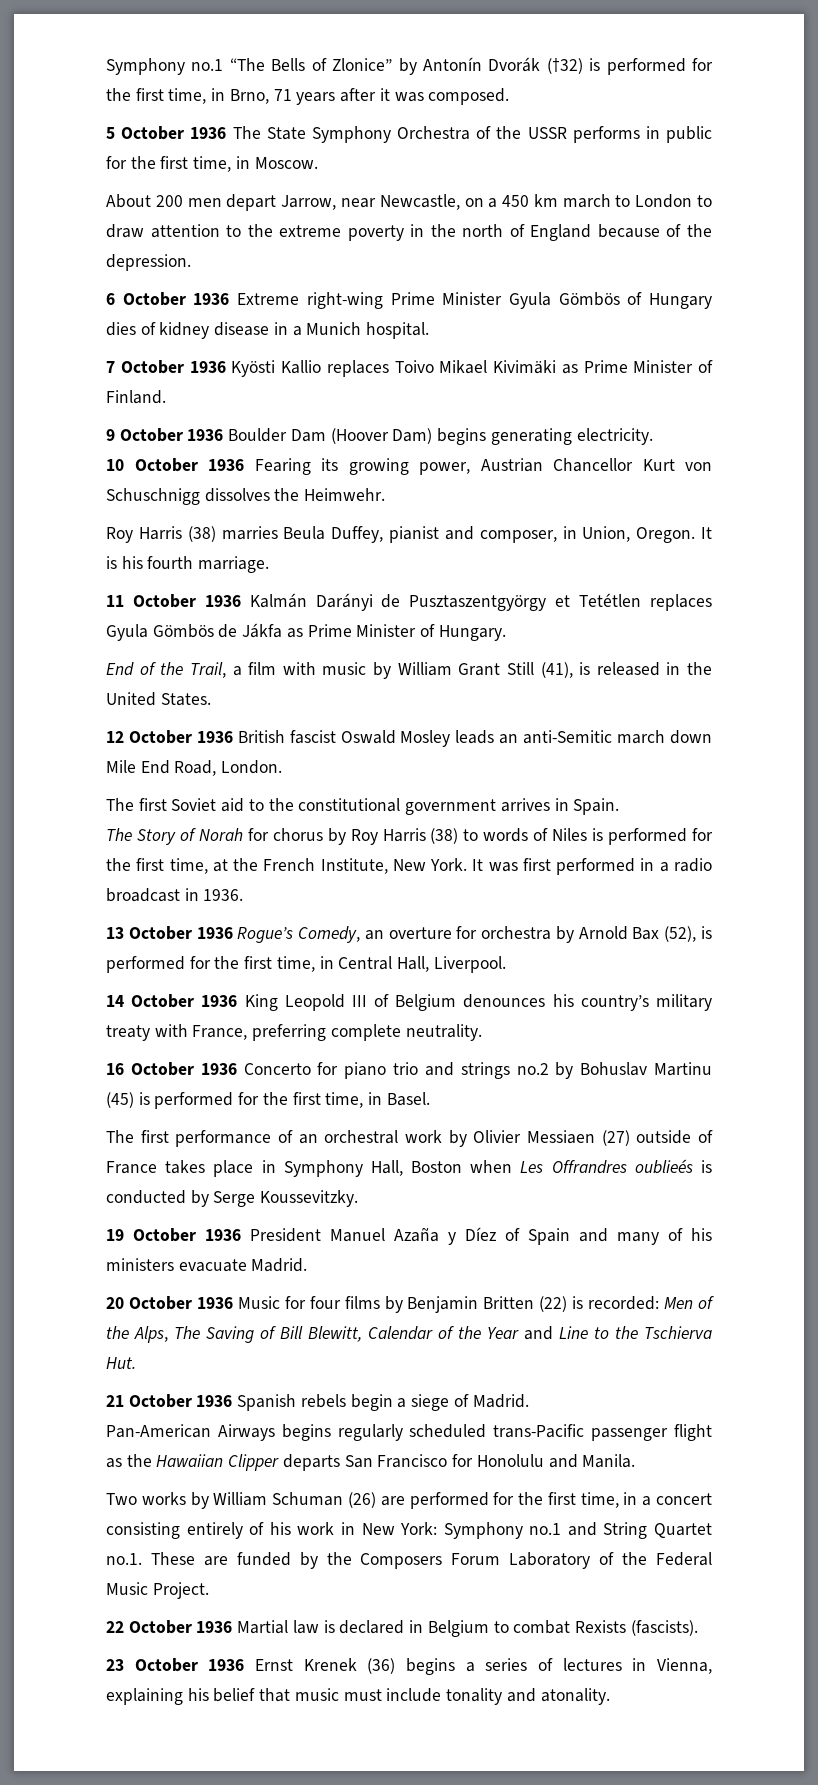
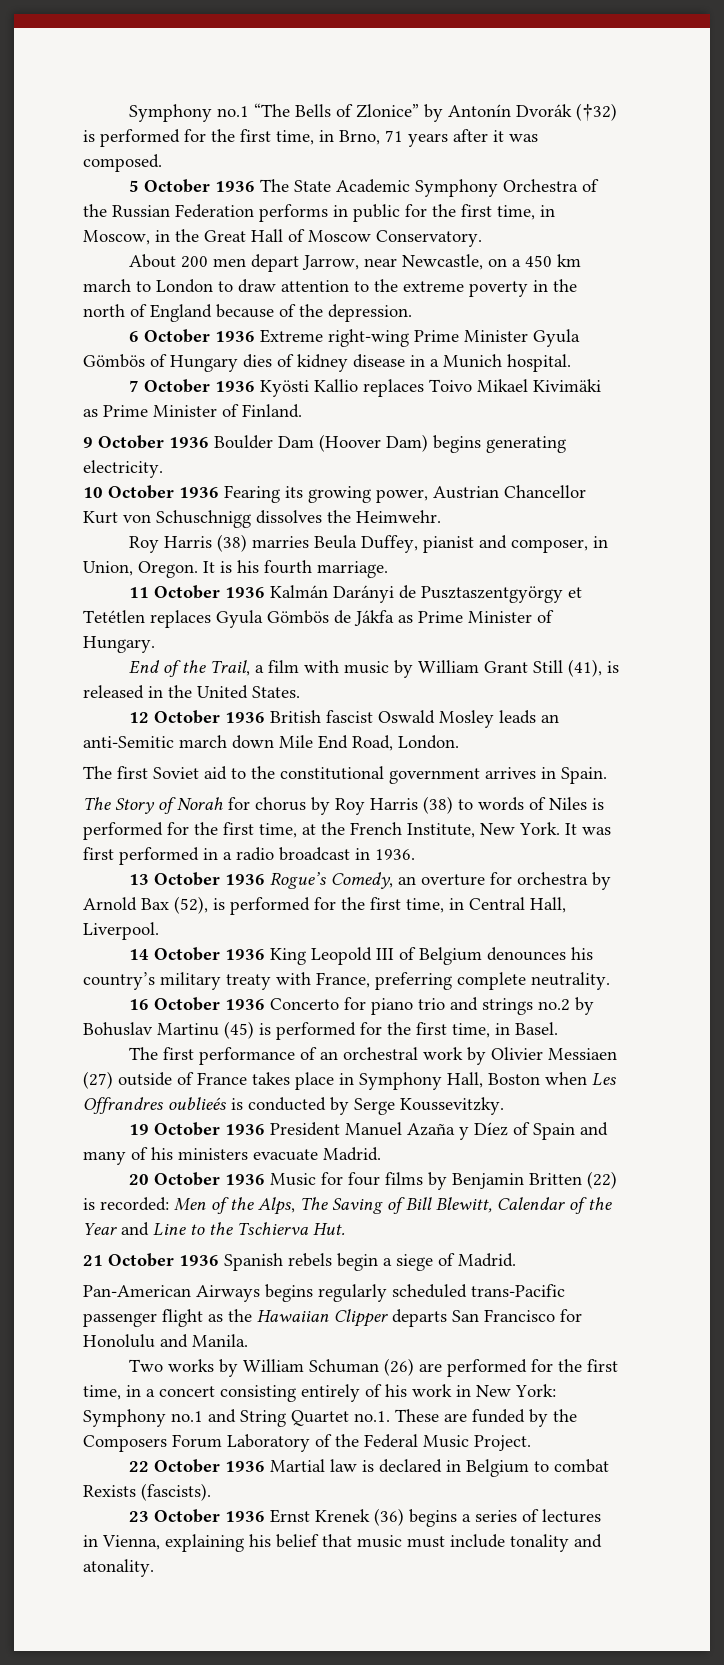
- 5 October 1936 The State Symphony Orchestra of the USSR performs in public for the first time, in Moscow.
+ 5 October 1936 The State Academic Symphony Orchestra of the Russian Federation performs in public for the first time, in Moscow, in the Great Hall of Moscow Conservatory.

